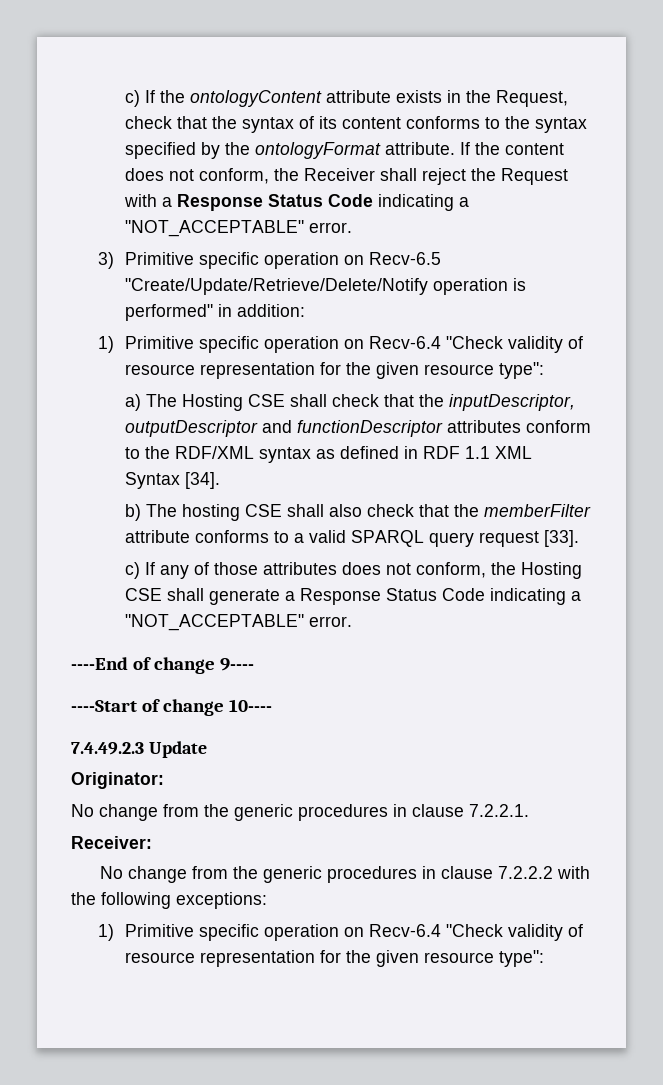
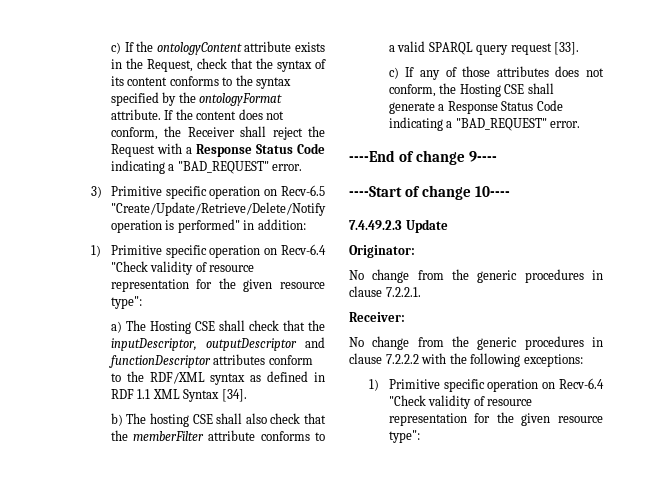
- If the content does not conform, the Receiver shall reject the Request with a Response Status Code indicating a "NOT_ACCEPTABLE" error.
+ If the content does not conform, the Receiver shall reject the Request with a Response Status Code indicating a "BAD_REQUEST" error.
- c) If any of those attributes does not conform, the Hosting CSE shall generate a Response Status Code indicating a "NOT_ACCEPTABLE" error.
+ c) If any of those attributes does not conform, the Hosting CSE shall generate a Response Status Code indicating a "BAD_REQUEST" error.

